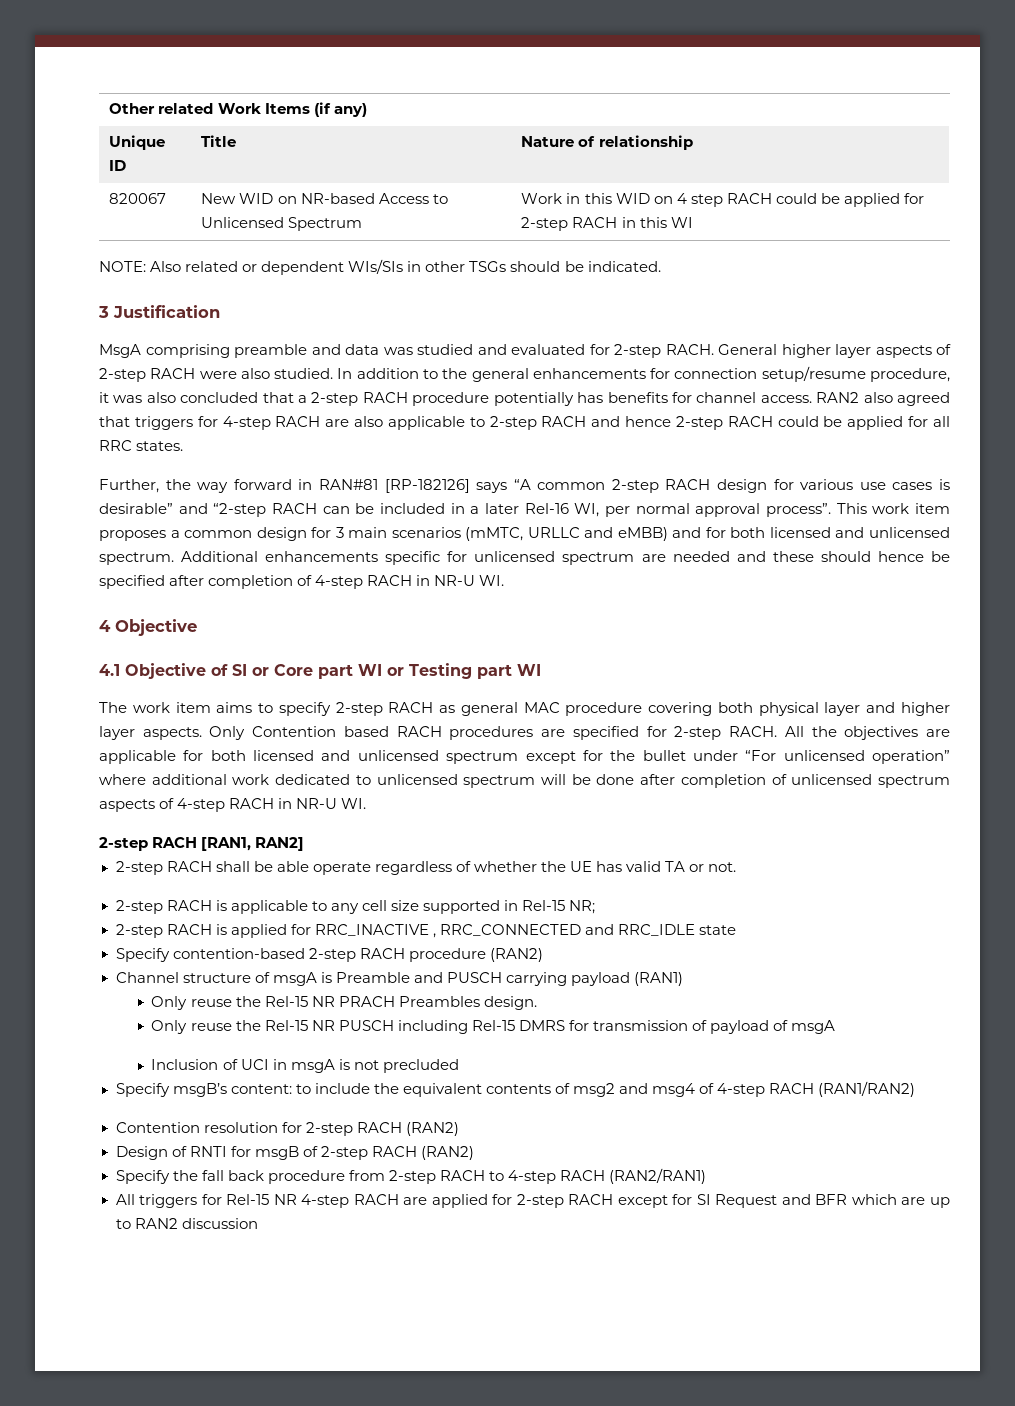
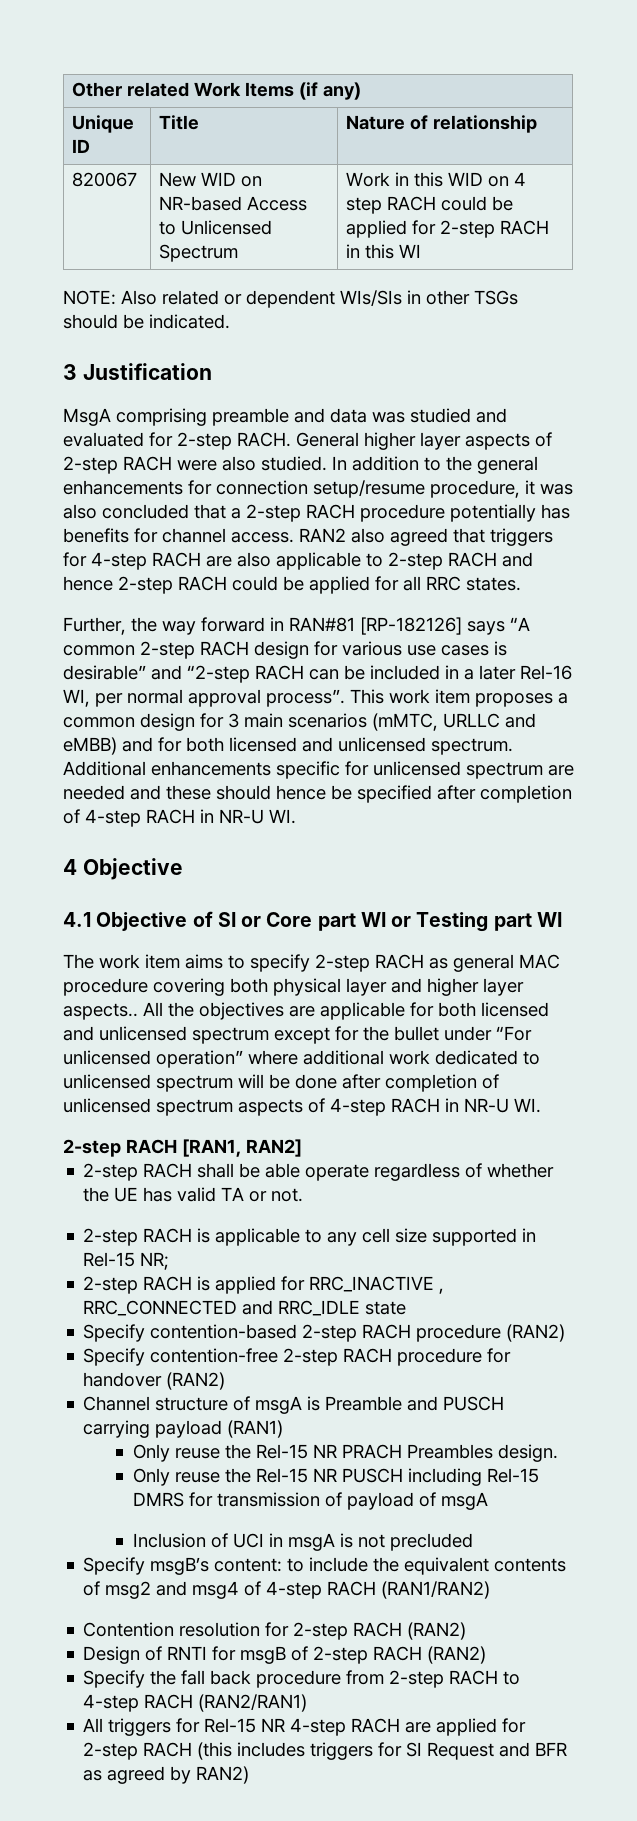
- The work item aims to specify 2-step RACH as general MAC procedure covering both physical layer and higher layer aspects. Only Contention based RACH procedures are specified for 2-step RACH.
+ The work item aims to specify 2-step RACH as general MAC procedure covering both physical layer and higher layer aspects..
+ Specify contention-free 2-step RACH procedure for handover (RAN2)
- All triggers for Rel-15 NR 4-step RACH are applied for 2-step RACH except for SI Request and BFR which are up to RAN2 discussion
+ All triggers for Rel-15 NR 4-step RACH are applied for 2-step RACH (this includes triggers for SI Request and BFR as agreed by RAN2)

